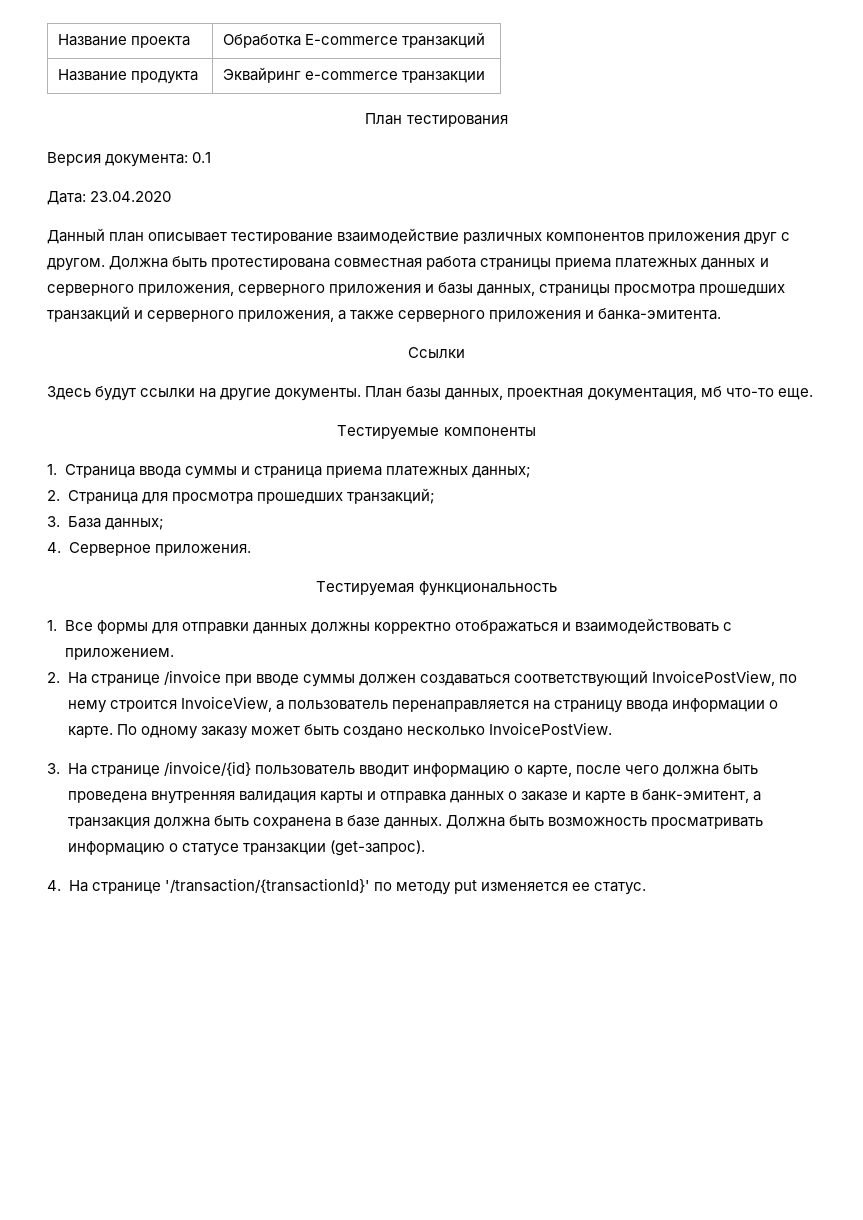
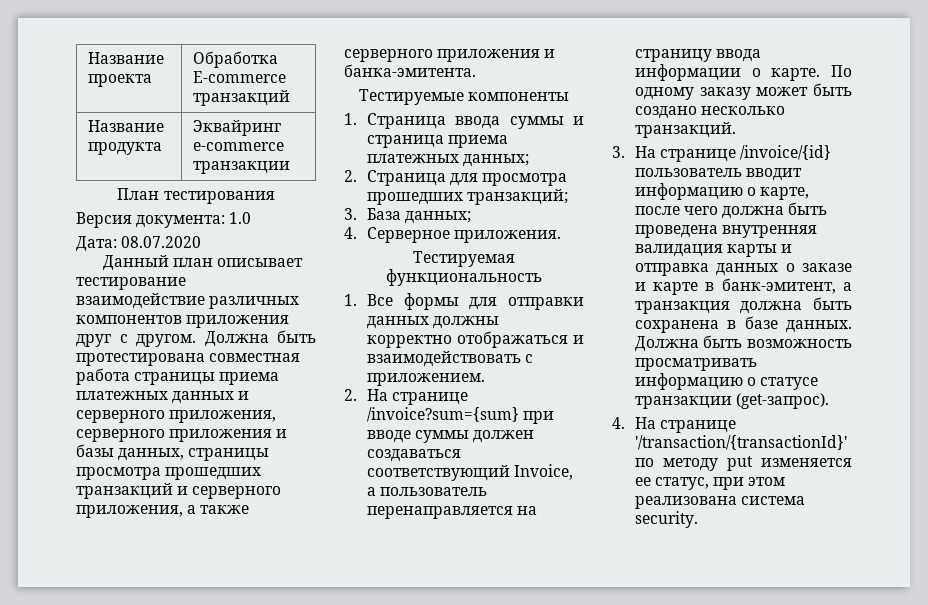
- Версия документа: 0.1
+ Версия документа: 1.0
- Дата: 23.04.2020
+ Дата: 08.07.2020
- Ссылки
- Здесь будут ссылки на другие документы. План базы данных, проектная документация, мб что-то еще.
- 2. На странице /invoice при вводе суммы должен создаваться соответствующий InvoicePostView, по нему строится InvoiceView, а пользователь перенаправляется на страницу ввода информации о карте.
+ 2. На странице /invoice?sum={sum} при вводе суммы должен создаваться соответствующий Invoice, а пользователь перенаправляется на страницу ввода информации о карте.
- По одному заказу может быть создано несколько InvoicePostView.
+ По одному заказу может быть создано несколько транзакций.
- 4. На странице '/transaction/{transactionId}' по методу put изменяется ее статус.
+ 4. На странице '/transaction/{transactionId}' по методу put изменяется ее статус, при этом реализована система security.

